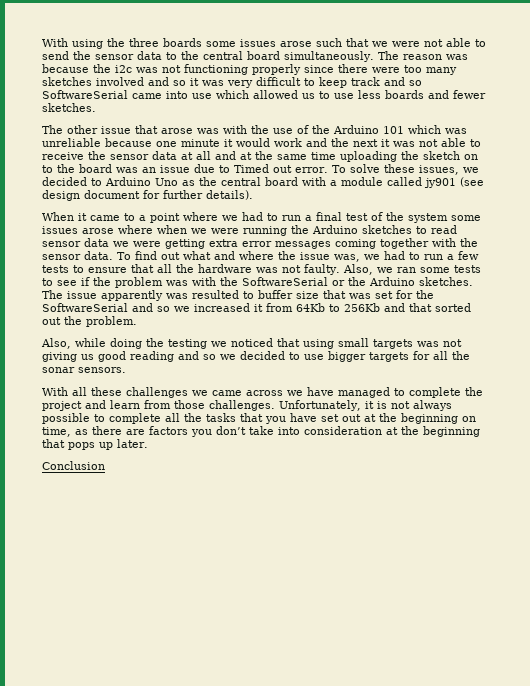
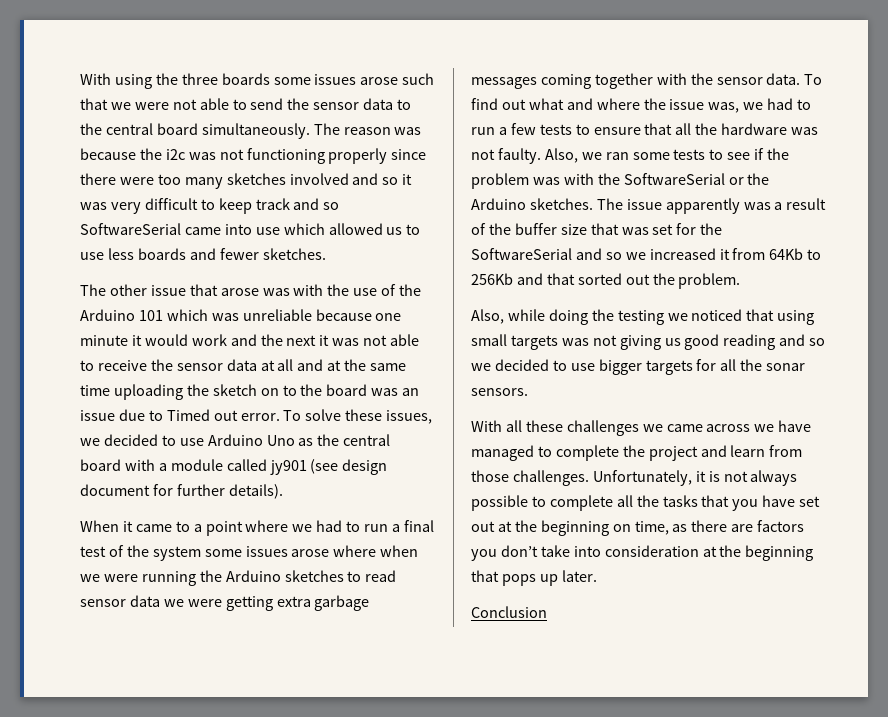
- To solve these issues, we decided to Arduino Uno as the central board with a module called jy901 (see design document for further details).
+ To solve these issues, we decided to use Arduino Uno as the central board with a module called jy901 (see design document for further details).
- When it came to a point where we had to run a final test of the system some issues arose where when we were running the Arduino sketches to read sensor data we were getting extra error messages coming together with the sensor data.
+ When it came to a point where we had to run a final test of the system some issues arose where when we were running the Arduino sketches to read sensor data we were getting extra garbage messages coming together with the sensor data.
- The issue apparently was resulted to buffer size that was set for the SoftwareSerial and so we increased it from 64Kb to 256Kb and that sorted out the problem.
+ The issue apparently was a result of the buffer size that was set for the SoftwareSerial and so we increased it from 64Kb to 256Kb and that sorted out the problem.

